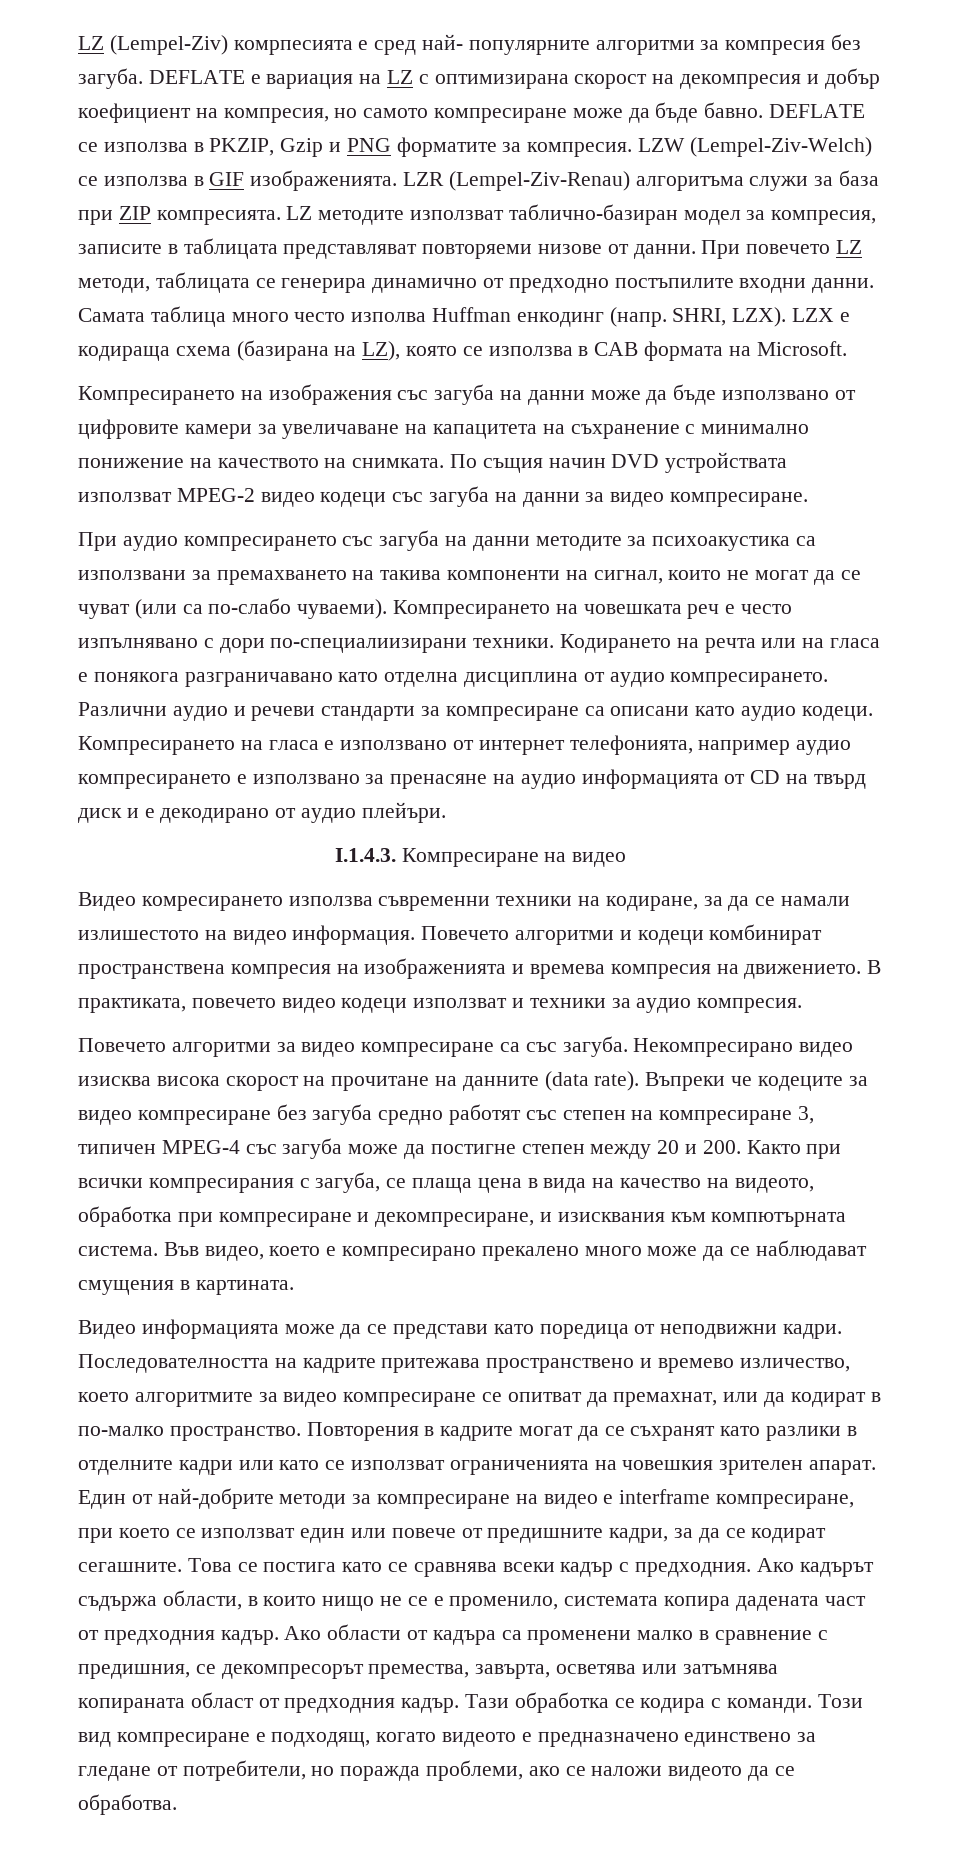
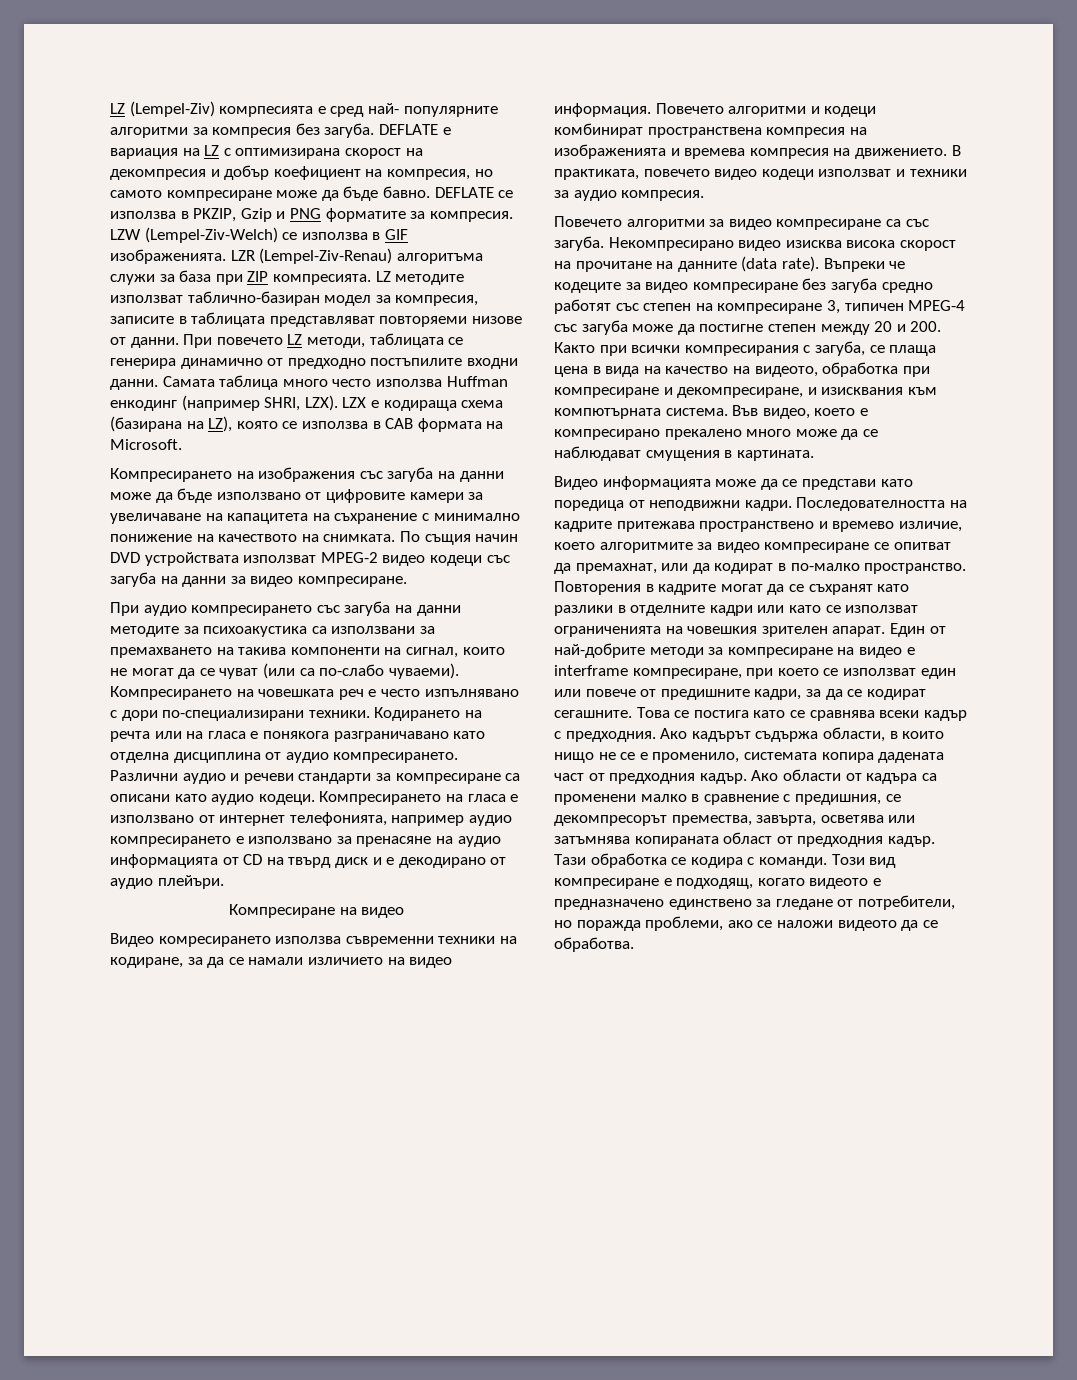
- Самата таблица много често изполва Huffman енкодинг (напр. SHRI, LZX).
+ Самата таблица много често използва Huffman енкодинг (например SHRI, LZX).
- Компресирането на човешката реч е често изпълнявано с дори по-специалиизирани техники.
+ Компресирането на човешката реч е често изпълнявано с дори по-специализирани техники.
- I.1.4.3. Компресиране на видео
+ Компресиране на видео
- Видео комресирането използва съвременни техники на кодиране, за да се намали излишестото на видео информация.
+ Видео комресирането използва съвременни техники на кодиране, за да се намали изличието на видео информация.
- Последователността на кадрите притежава пространствено и времево изличество, което алгоритмите за видео компресиране се опитват да премахнат, или да кодират в по-малко пространство.
+ Последователността на кадрите притежава пространствено и времево изличие, което алгоритмите за видео компресиране се опитват да премахнат, или да кодират в по-малко пространство.

